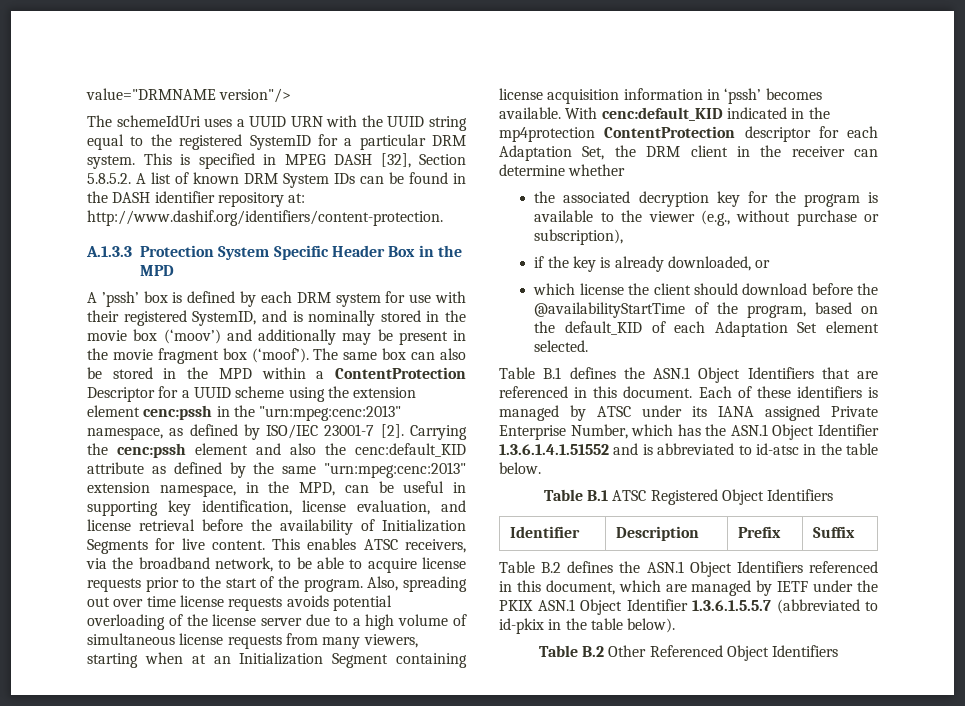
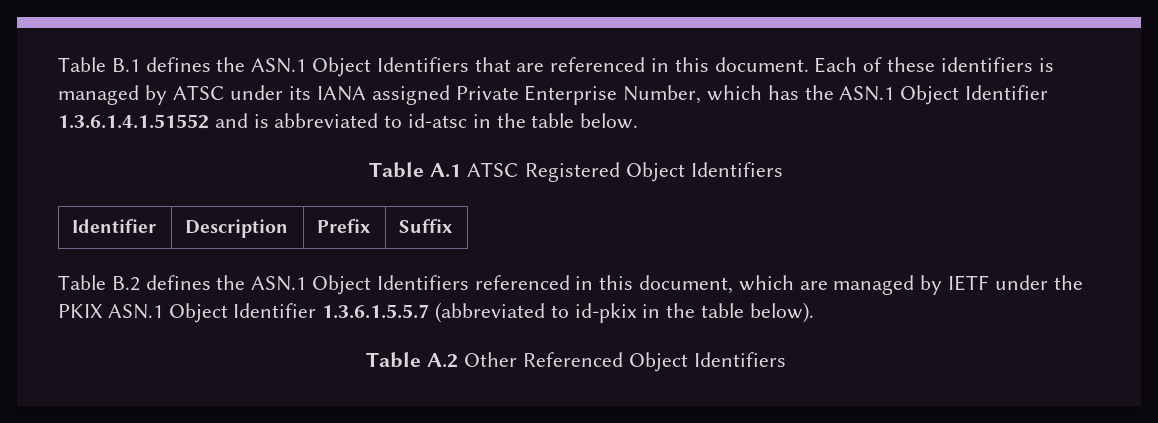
- value="DRMNAME version"/>
- The schemeIdUri uses a UUID URN with the UUID string equal to the registered SystemID for a particular DRM system. This is specified in MPEG DASH [32], Section 5.8.5.2. A list of known DRM System IDs can be found in the DASH identifier repository at: http://www.dashif.org/identifiers/content-protection.
- A.1.3.3 Protection System Specific Header Box in the MPD
- A ’pssh’ box is defined by each DRM system for use with their registered SystemID, and is nominally stored in the movie box (‘moov’) and additionally may be present in the movie fragment box (‘moof’). The same box can also be stored in the MPD within a ContentProtection Descriptor for a UUID scheme using the extension element cenc:pssh in the "urn:mpeg:cenc:2013" namespace, as defined by ISO/IEC 23001-7 [2]. Carrying the cenc:pssh element and also the cenc:default_KID attribute as defined by the same "urn:mpeg:cenc:2013" extension namespace, in the MPD, can be useful in supporting key identification, license evaluation, and license retrieval before the availability of Initialization Segments for live content. This enables ATSC receivers, via the broadband network, to be able to acquire license requests prior to the start of the program. Also, spreading out over time license requests avoids potential overloading of the license server due to a high volume of simultaneous license requests from many viewers, starting when at an Initialization Segment containing license acquisition information in ‘pssh’ becomes available. With cenc:default_KID indicated in the mp4protection ContentProtection descriptor for each Adaptation Set, the DRM client in the receiver can determine whether
- the associated decryption key for the program is available to the viewer (e.g., without purchase or subscription),
- if the key is already downloaded, or
- which license the client should download before the @availabilityStartTime of the program, based on the default_KID of each Adaptation Set element selected.
- Table B.1 ATSC Registered Object Identifiers
+ Table A.1 ATSC Registered Object Identifiers
- Table B.2 Other Referenced Object Identifiers
+ Table A.2 Other Referenced Object Identifiers

